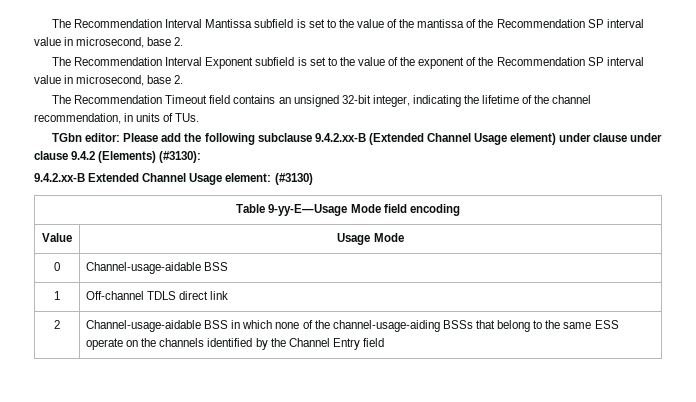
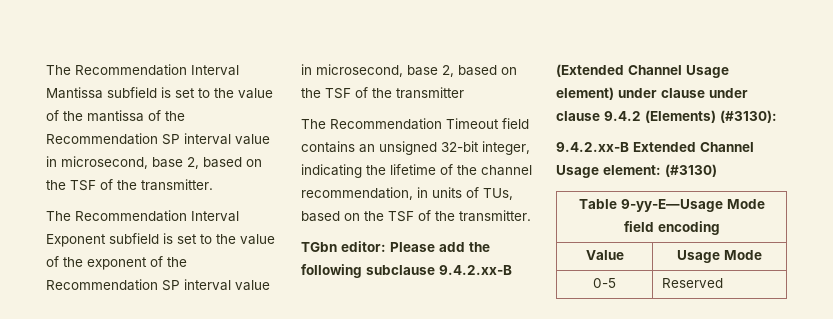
- The Recommendation Interval Mantissa subfield is set to the value of the mantissa of the Recommendation SP interval value in microsecond, base 2.
+ The Recommendation Interval Mantissa subfield is set to the value of the mantissa of the Recommendation SP interval value in microsecond, base 2, based on the TSF of the transmitter.
- The Recommendation Interval Exponent subfield is set to the value of the exponent of the Recommendation SP interval value in microsecond, base 2.
+ The Recommendation Interval Exponent subfield is set to the value of the exponent of the Recommendation SP interval value in microsecond, base 2, based on the TSF of the transmitter
- The Recommendation Timeout field contains an unsigned 32-bit integer, indicating the lifetime of the channel recommendation, in units of TUs.
+ The Recommendation Timeout field contains an unsigned 32-bit integer, indicating the lifetime of the channel recommendation, in units of TUs, based on the TSF of the transmitter.
- 0 | Channel-usage-aidable BSS
- 1 | Off-channel TDLS direct link
- 2 | Channel-usage-aidable BSS in which none of the channel-usage-aiding BSSs that belong to the same ESS operate on the channels identified by the Channel Entry field
+ 0-5 | Reserved

